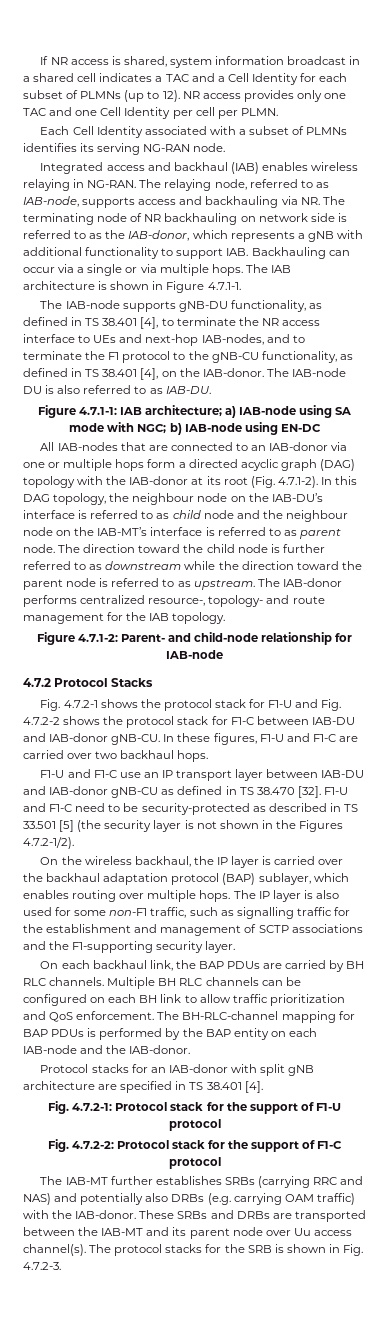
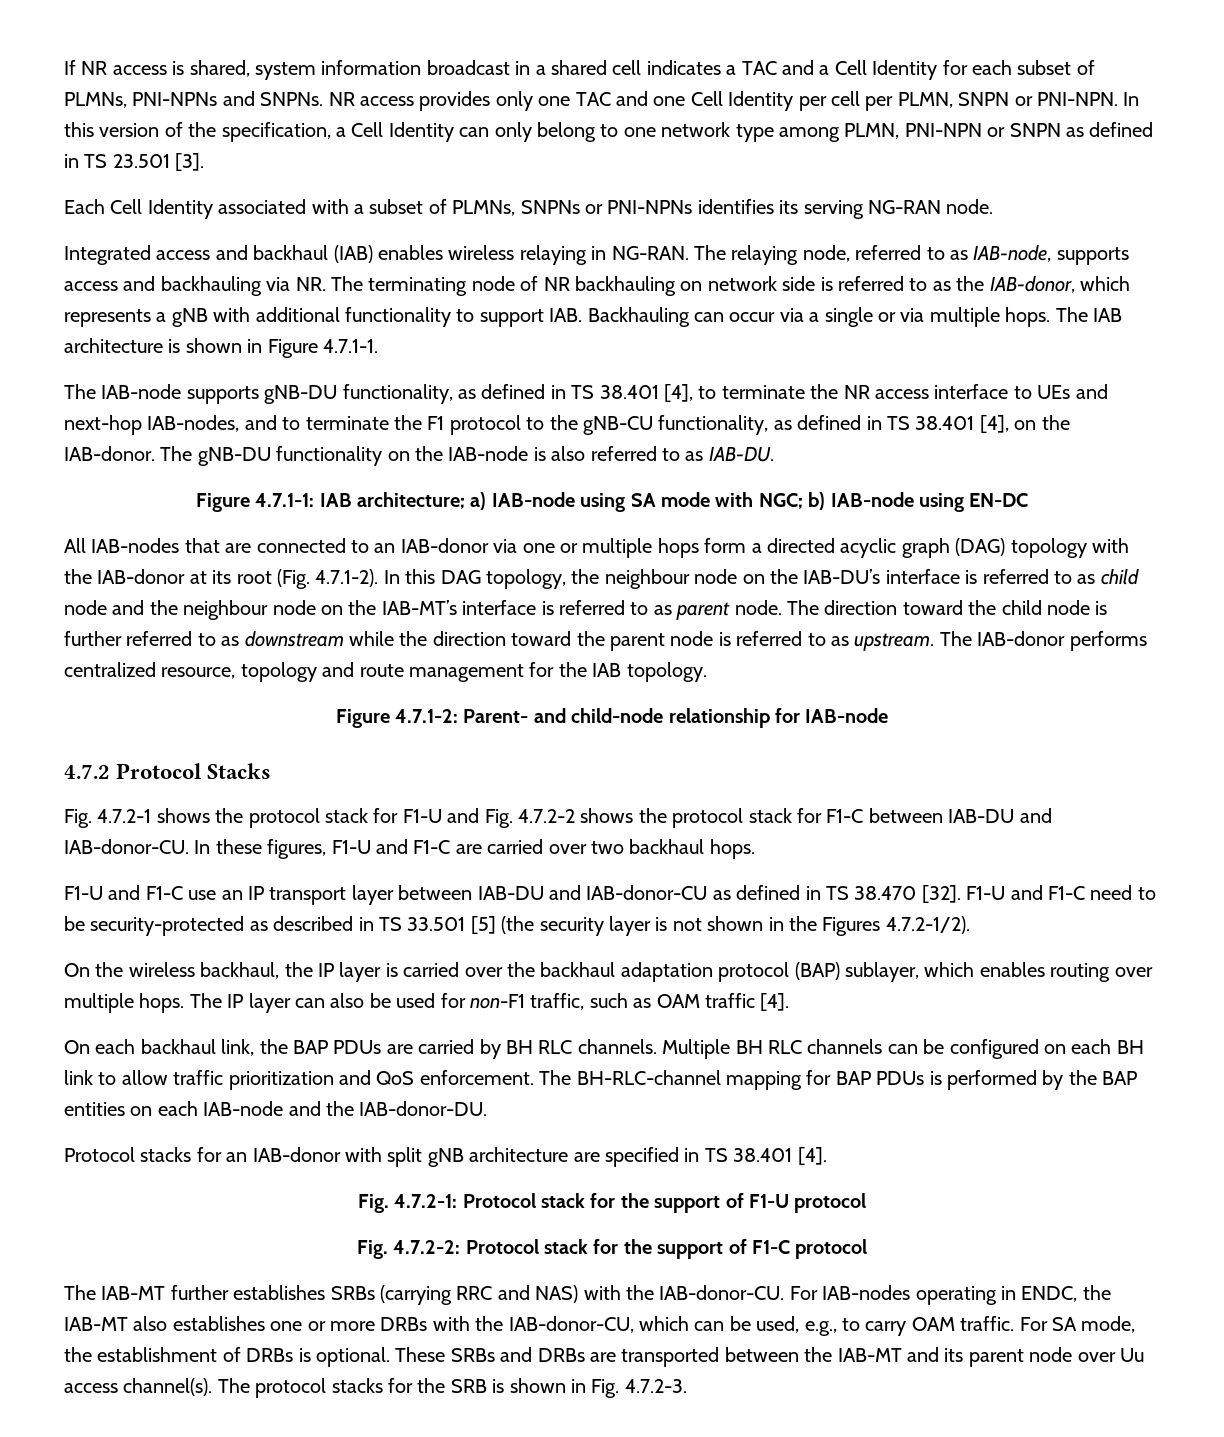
- If NR access is shared, system information broadcast in a shared cell indicates a TAC and a Cell Identity for each subset of PLMNs (up to 12).
+ If NR access is shared, system information broadcast in a shared cell indicates a TAC and a Cell Identity for each subset of PLMNs, PNI-NPNs and SNPNs.
- NR access provides only one TAC and one Cell Identity per cell per PLMN.
+ NR access provides only one TAC and one Cell Identity per cell per PLMN, SNPN or PNI-NPN. In this version of the specification, a Cell Identity can only belong to one network type among PLMN, PNI-NPN or SNPN as defined in TS 23.501 [3].
- Each Cell Identity associated with a subset of PLMNs identifies its serving NG-RAN node.
+ Each Cell Identity associated with a subset of PLMNs, SNPNs or PNI-NPNs identifies its serving NG-RAN node.
- The IAB-node DU is also referred to as IAB-DU.
+ The gNB-DU functionality on the IAB-node is also referred to as IAB-DU.
- The IAB-donor performs centralized resource-, topology- and route management for the IAB topology.
+ The IAB-donor performs centralized resource, topology and route management for the IAB topology.
- Fig. 4.7.2-1 shows the protocol stack for F1-U and Fig. 4.7.2-2 shows the protocol stack for F1-C between IAB-DU and IAB-donor gNB-CU.
+ Fig. 4.7.2-1 shows the protocol stack for F1-U and Fig. 4.7.2-2 shows the protocol stack for F1-C between IAB-DU and IAB-donor-CU.
- F1-U and F1-C use an IP transport layer between IAB-DU and IAB-donor gNB-CU as defined in TS 38.470 [32].
+ F1-U and F1-C use an IP transport layer between IAB-DU and IAB-donor-CU as defined in TS 38.470 [32].
- The IP layer is also used for some non-F1 traffic, such as signalling traffic for the establishment and management of SCTP associations and the F1-supporting security layer.
+ The IP layer can also be used for non-F1 traffic, such as OAM traffic [4].
- The BH-RLC-channel mapping for BAP PDUs is performed by the BAP entity on each IAB-node and the IAB-donor.
+ The BH-RLC-channel mapping for BAP PDUs is performed by the BAP entities on each IAB-node and the IAB-donor-DU.
- The IAB-MT further establishes SRBs (carrying RRC and NAS) and potentially also DRBs (e.g. carrying OAM traffic) with the IAB-donor.
+ The IAB-MT further establishes SRBs (carrying RRC and NAS) with the IAB-donor-CU. For IAB-nodes operating in ENDC, the IAB-MT also establishes one or more DRBs with the IAB-donor-CU, which can be used, e.g., to carry OAM traffic. For SA mode, the establishment of DRBs is optional.

